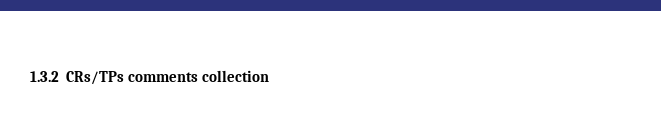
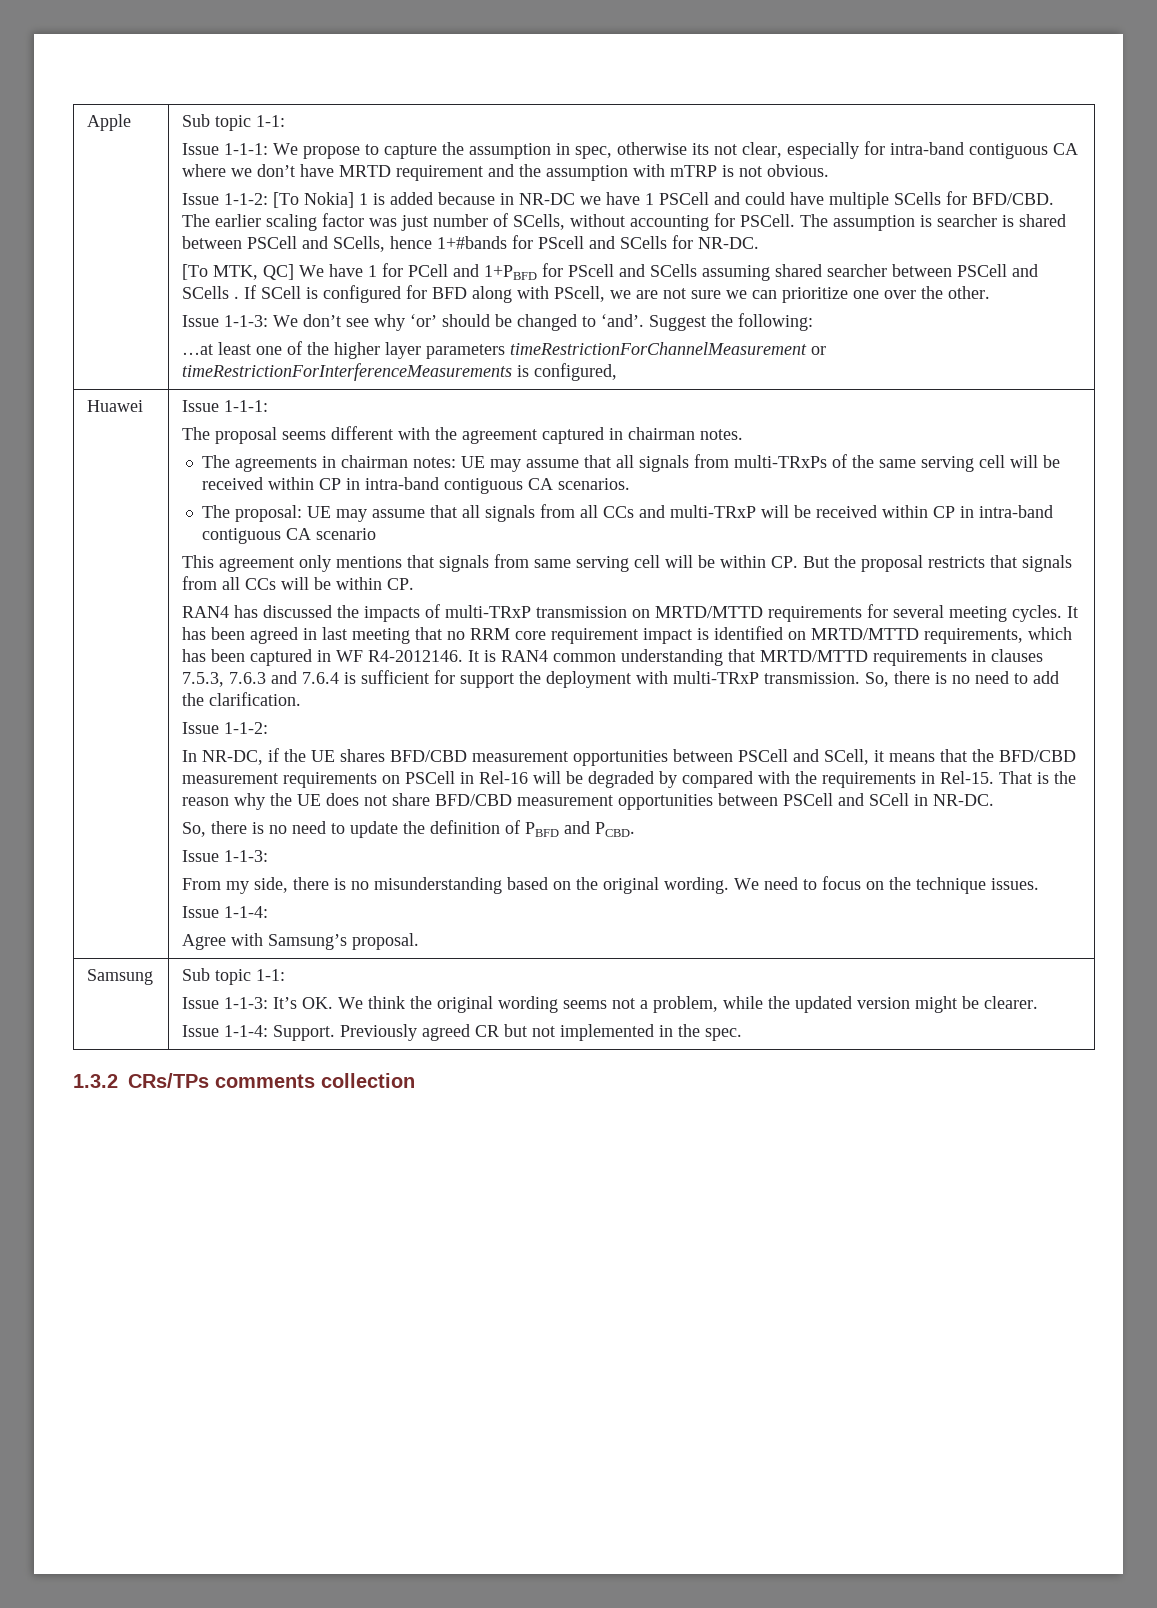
+ Apple | Sub topic 1-1:
+ Issue 1-1-1: We propose to capture the assumption in spec, otherwise its not clear, especially for intra-band contiguous CA where we don’t have MRTD requirement and the assumption with mTRP is not obvious.
+ Issue 1-1-2: [To Nokia] 1 is added because in NR-DC we have 1 PSCell and could have multiple SCells for BFD/CBD. The earlier scaling factor was just number of SCells, without accounting for PSCell. The assumption is searcher is shared between PSCell and SCells, hence 1+#bands for PScell and SCells for NR-DC.
+ [To MTK, QC] We have 1 for PCell and 1+PBFD for PScell and SCells assuming shared searcher between PSCell and SCells . If SCell is configured for BFD along with PScell, we are not sure we can prioritize one over the other.
+ Issue 1-1-3: We don’t see why ‘or’ should be changed to ‘and’. Suggest the following:
+ …at least one of the higher layer parameters timeRestrictionForChannelMeasurement or timeRestrictionForInterferenceMeasurements is configured,
+ Huawei | Issue 1-1-1:
+ The proposal seems different with the agreement captured in chairman notes.
+ The agreements in chairman notes: UE may assume that all signals from multi-TRxPs of the same serving cell will be received within CP in intra-band contiguous CA scenarios.
+ The proposal: UE may assume that all signals from all CCs and multi-TRxP will be received within CP in intra-band contiguous CA scenario
+ This agreement only mentions that signals from same serving cell will be within CP. But the proposal restricts that signals from all CCs will be within CP.
+ RAN4 has discussed the impacts of multi-TRxP transmission on MRTD/MTTD requirements for several meeting cycles. It has been agreed in last meeting that no RRM core requirement impact is identified on MRTD/MTTD requirements, which has been captured in WF R4-2012146. It is RAN4 common understanding that MRTD/MTTD requirements in clauses 7.5.3, 7.6.3 and 7.6.4 is sufficient for support the deployment with multi-TRxP transmission. So, there is no need to add the clarification.
+ Issue 1-1-2:
+ In NR-DC, if the UE shares BFD/CBD measurement opportunities between PSCell and SCell, it means that the BFD/CBD measurement requirements on PSCell in Rel-16 will be degraded by compared with the requirements in Rel-15. That is the reason why the UE does not share BFD/CBD measurement opportunities between PSCell and SCell in NR-DC.
+ So, there is no need to update the definition of PBFD and PCBD.
+ Issue 1-1-3:
+ From my side, there is no misunderstanding based on the original wording. We need to focus on the technique issues.
+ Issue 1-1-4:
+ Agree with Samsung’s proposal.
+ Samsung | Sub topic 1-1:
+ Issue 1-1-3: It’s OK. We think the original wording seems not a problem, while the updated version might be clearer.
+ Issue 1-1-4: Support. Previously agreed CR but not implemented in the spec.

